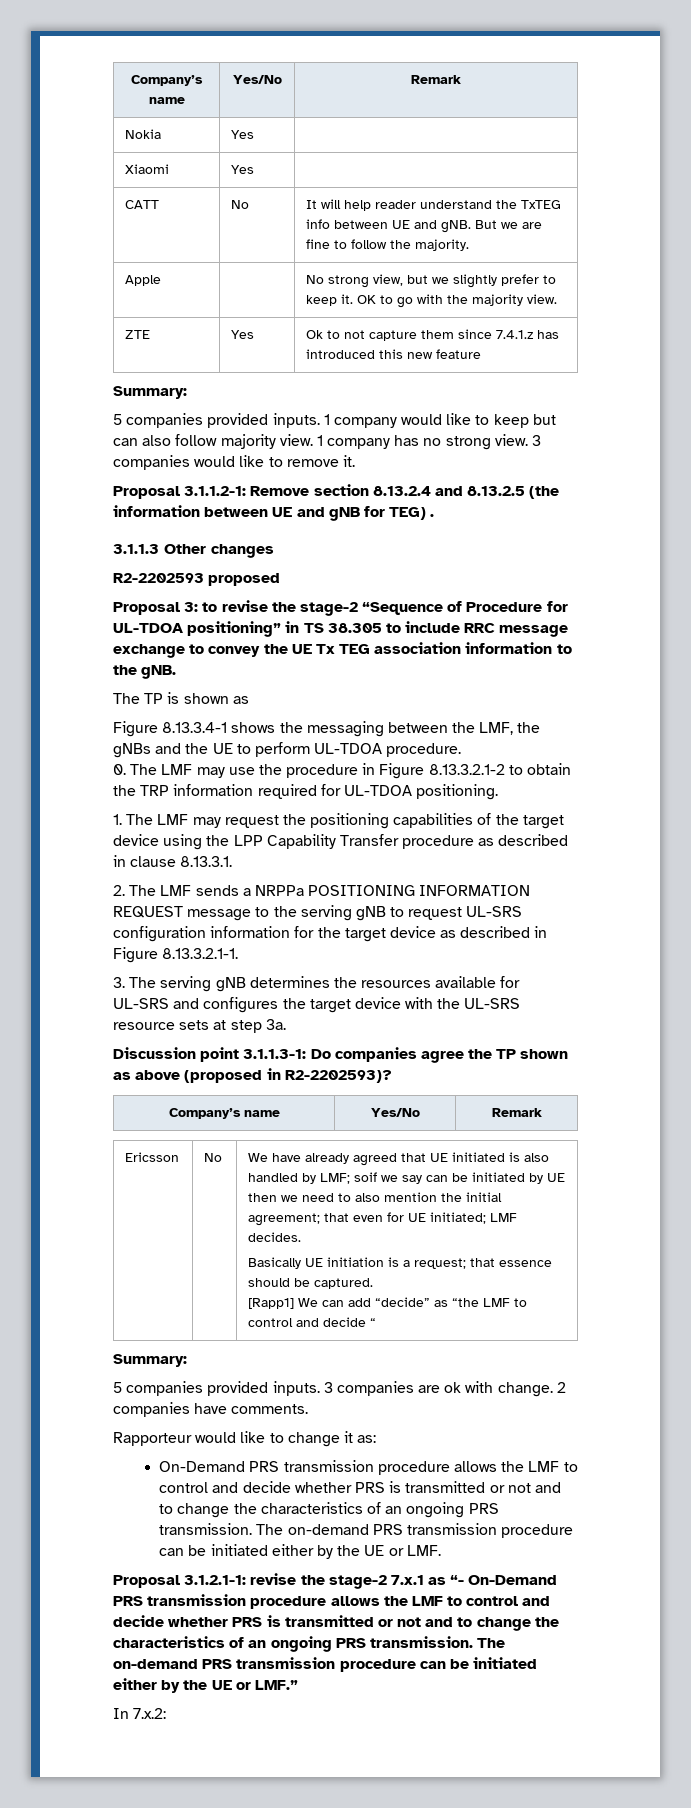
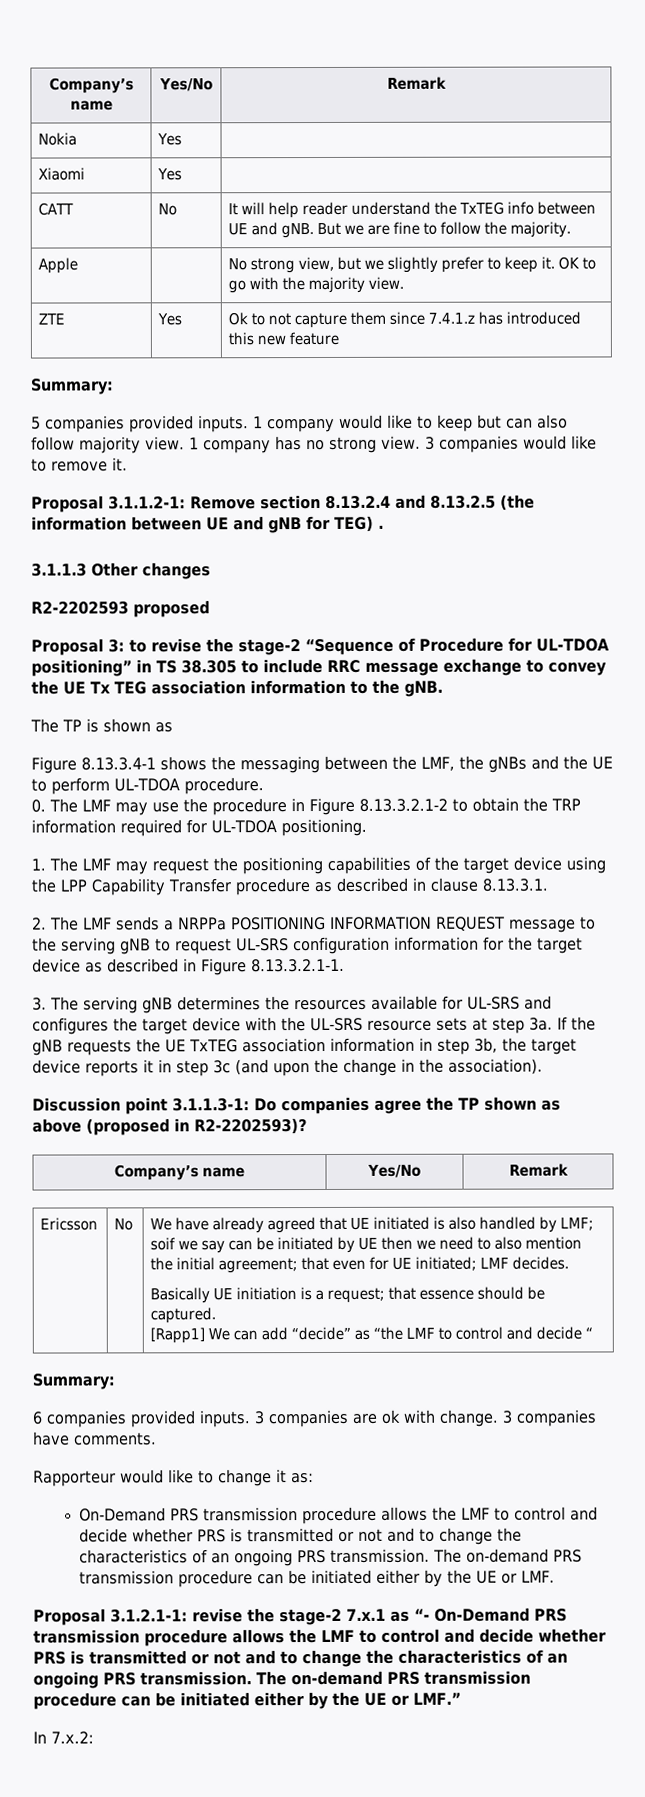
+ If the gNB requests the UE TxTEG association information in step 3b, the target device reports it in step 3c (and upon the change in the association).
  [Rapp1] We can add “decide” as “the LMF to control and decide “
  Summary:
- 5 companies provided inputs.
+ 6 companies provided inputs.
- 2 companies have comments.
+ 3 companies have comments.

